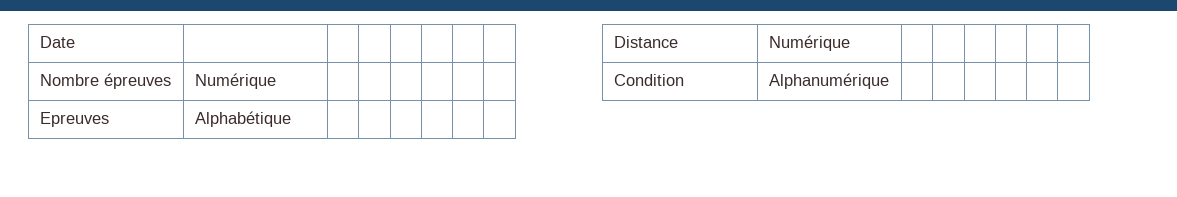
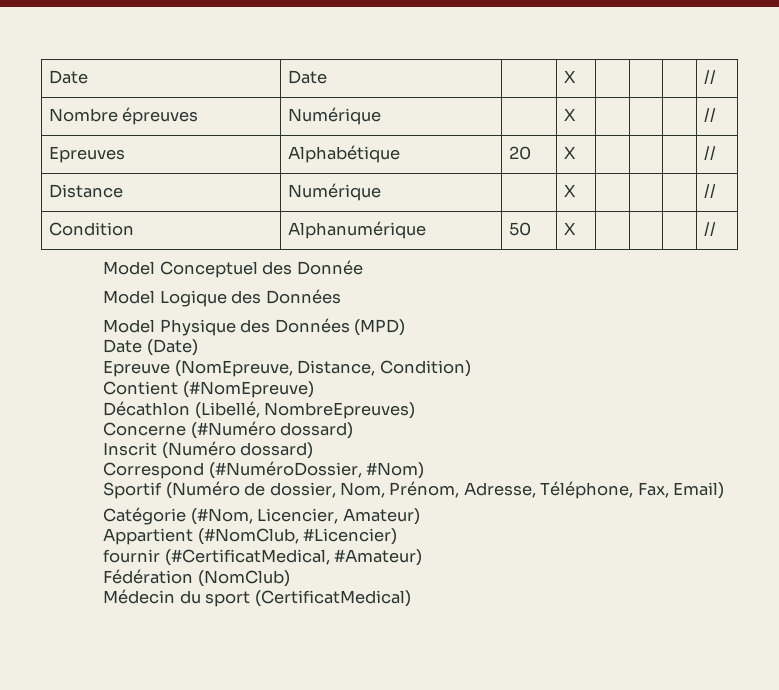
- Date | | | | | | |
+ Date | Date | | X | | | | //
- Nombre épreuves | Numérique | | | | | |
+ Nombre épreuves | Numérique | | X | | | | //
- Epreuves | Alphabétique | | | | | |
+ Epreuves | Alphabétique | 20 | X | | | | //
- Distance | Numérique | | | | | |
+ Distance | Numérique | | X | | | | //
- Condition | Alphanumérique | | | | | |
+ Condition | Alphanumérique | 50 | X | | | | //
+ Model Conceptuel des Donnée
+ Model Logique des Données
+ Model Physique des Données (MPD)
+ Date (Date)
+ Epreuve (NomEpreuve, Distance, Condition)
+ Contient (#NomEpreuve)
+ Décathlon (Libellé, NombreEpreuves)
+ Concerne (#Numéro dossard)
+ Inscrit (Numéro dossard)
+ Correspond (#NuméroDossier, #Nom)
+ Sportif (Numéro de dossier, Nom, Prénom, Adresse, Téléphone, Fax, Email)
+ Catégorie (#Nom, Licencier, Amateur)
+ Appartient (#NomClub, #Licencier)
+ fournir (#CertificatMedical, #Amateur)
+ Fédération (NomClub)
+ Médecin du sport (CertificatMedical)

